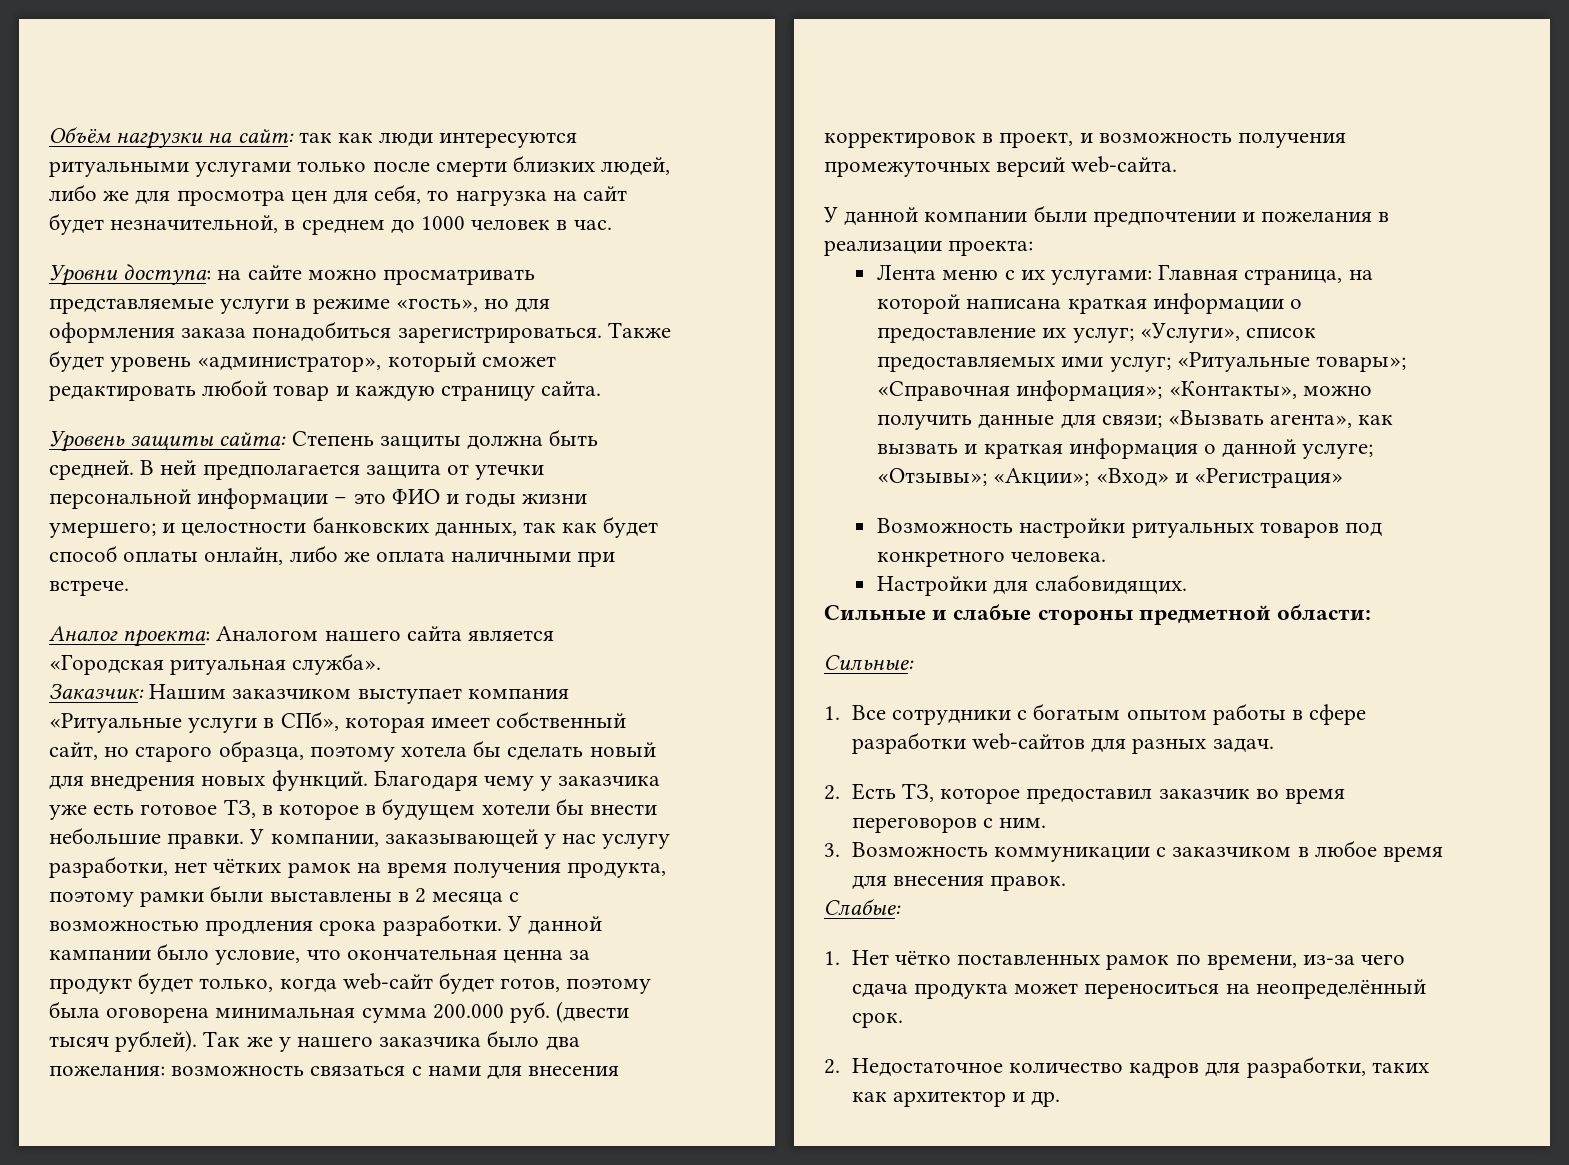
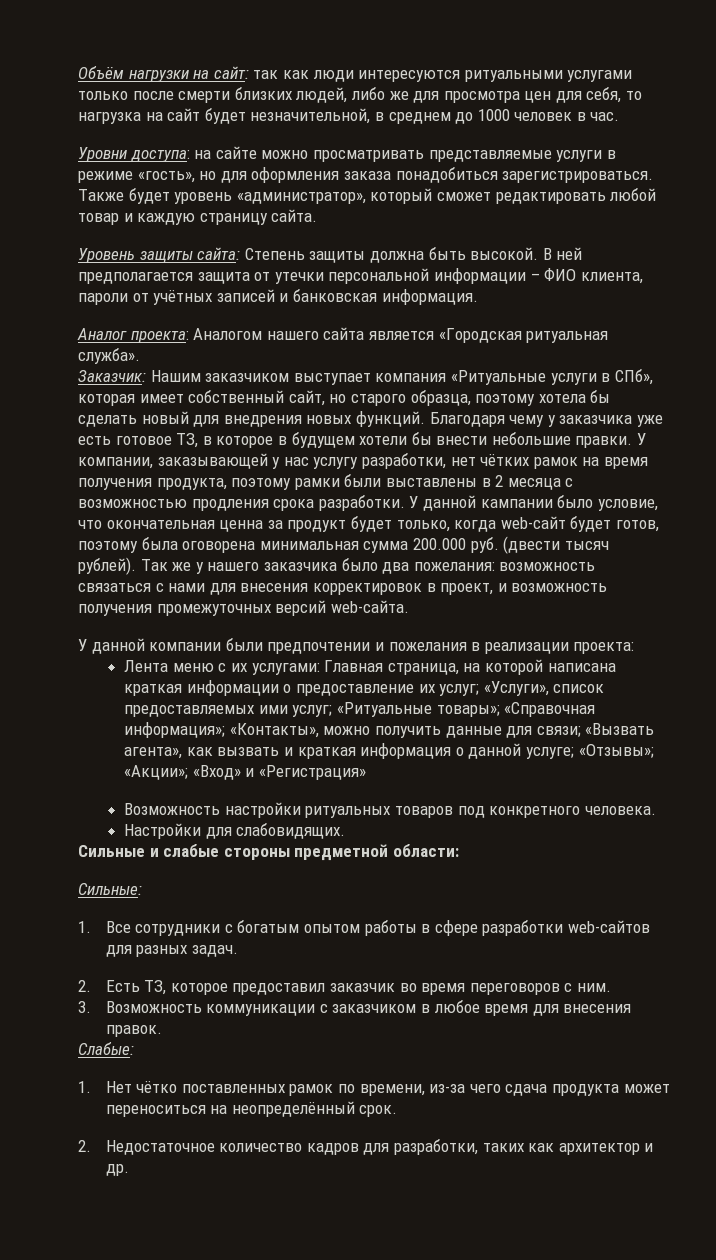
- Уровень защиты сайта: Степень защиты должна быть средней.
+ Уровень защиты сайта: Степень защиты должна быть высокой.
- В ней предполагается защита от утечки персональной информации – это ФИО и годы жизни умершего; и целостности банковских данных, так как будет способ оплаты онлайн, либо же оплата наличными при встрече.
+ В ней предполагается защита от утечки персональной информации – ФИО клиента, пароли от учётных записей и банковская информация.

